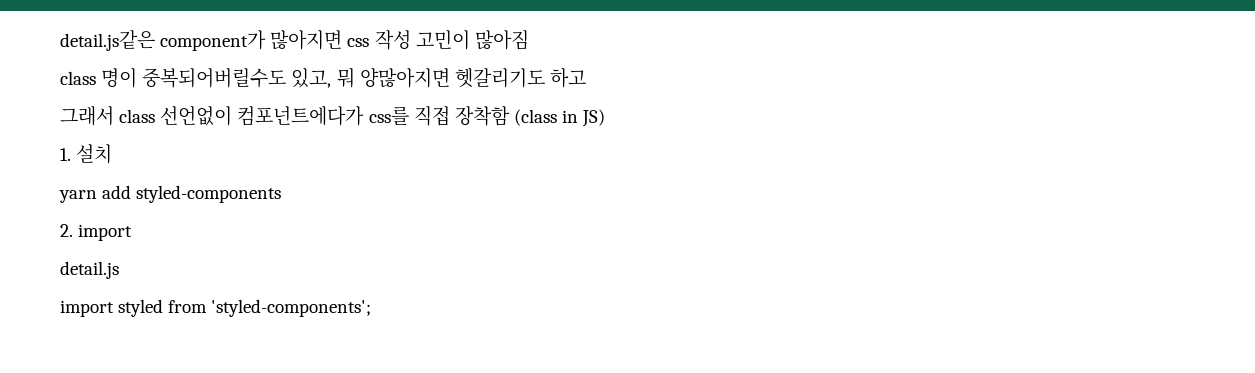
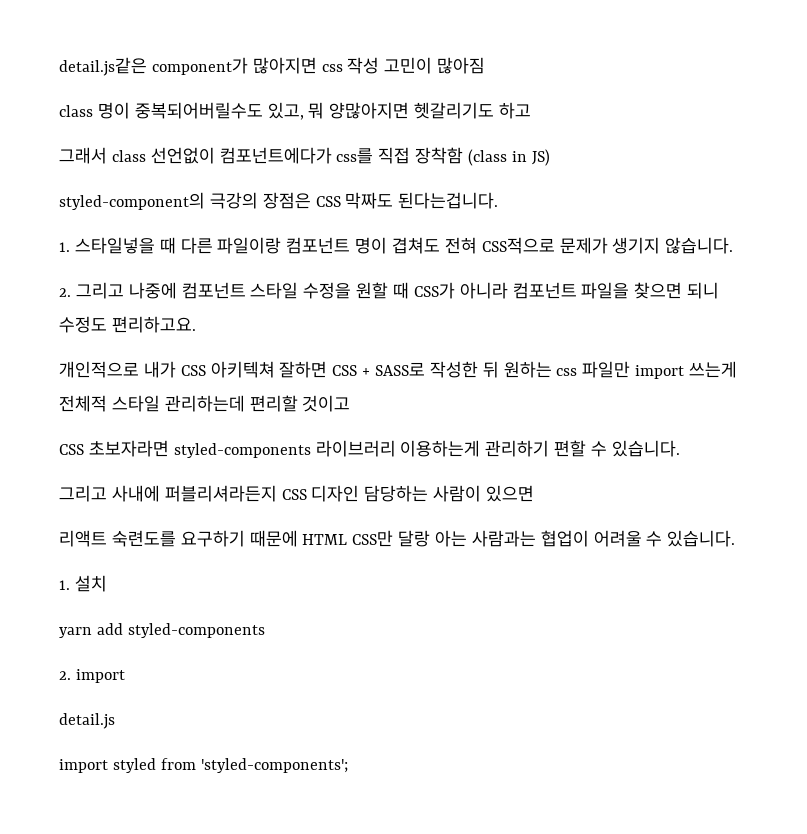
+ styled-component의 극강의 장점은 CSS 막짜도 된다는겁니다.
+ 1. 스타일넣을 때 다른 파일이랑 컴포넌트 명이 겹쳐도 전혀 CSS적으로 문제가 생기지 않습니다.
+ 2. 그리고 나중에 컴포넌트 스타일 수정을 원할 때 CSS가 아니라 컴포넌트 파일을 찾으면 되니 수정도 편리하고요.
+ 개인적으로 내가 CSS 아키텍쳐 잘하면 CSS + SASS로 작성한 뒤 원하는 css 파일만 import 쓰는게 전체적 스타일 관리하는데 편리할 것이고
+ CSS 초보자라면 styled-components 라이브러리 이용하는게 관리하기 편할 수 있습니다.
+ 그리고 사내에 퍼블리셔라든지 CSS 디자인 담당하는 사람이 있으면
+ 리액트 숙련도를 요구하기 때문에 HTML CSS만 달랑 아는 사람과는 협업이 어려울 수 있습니다.

